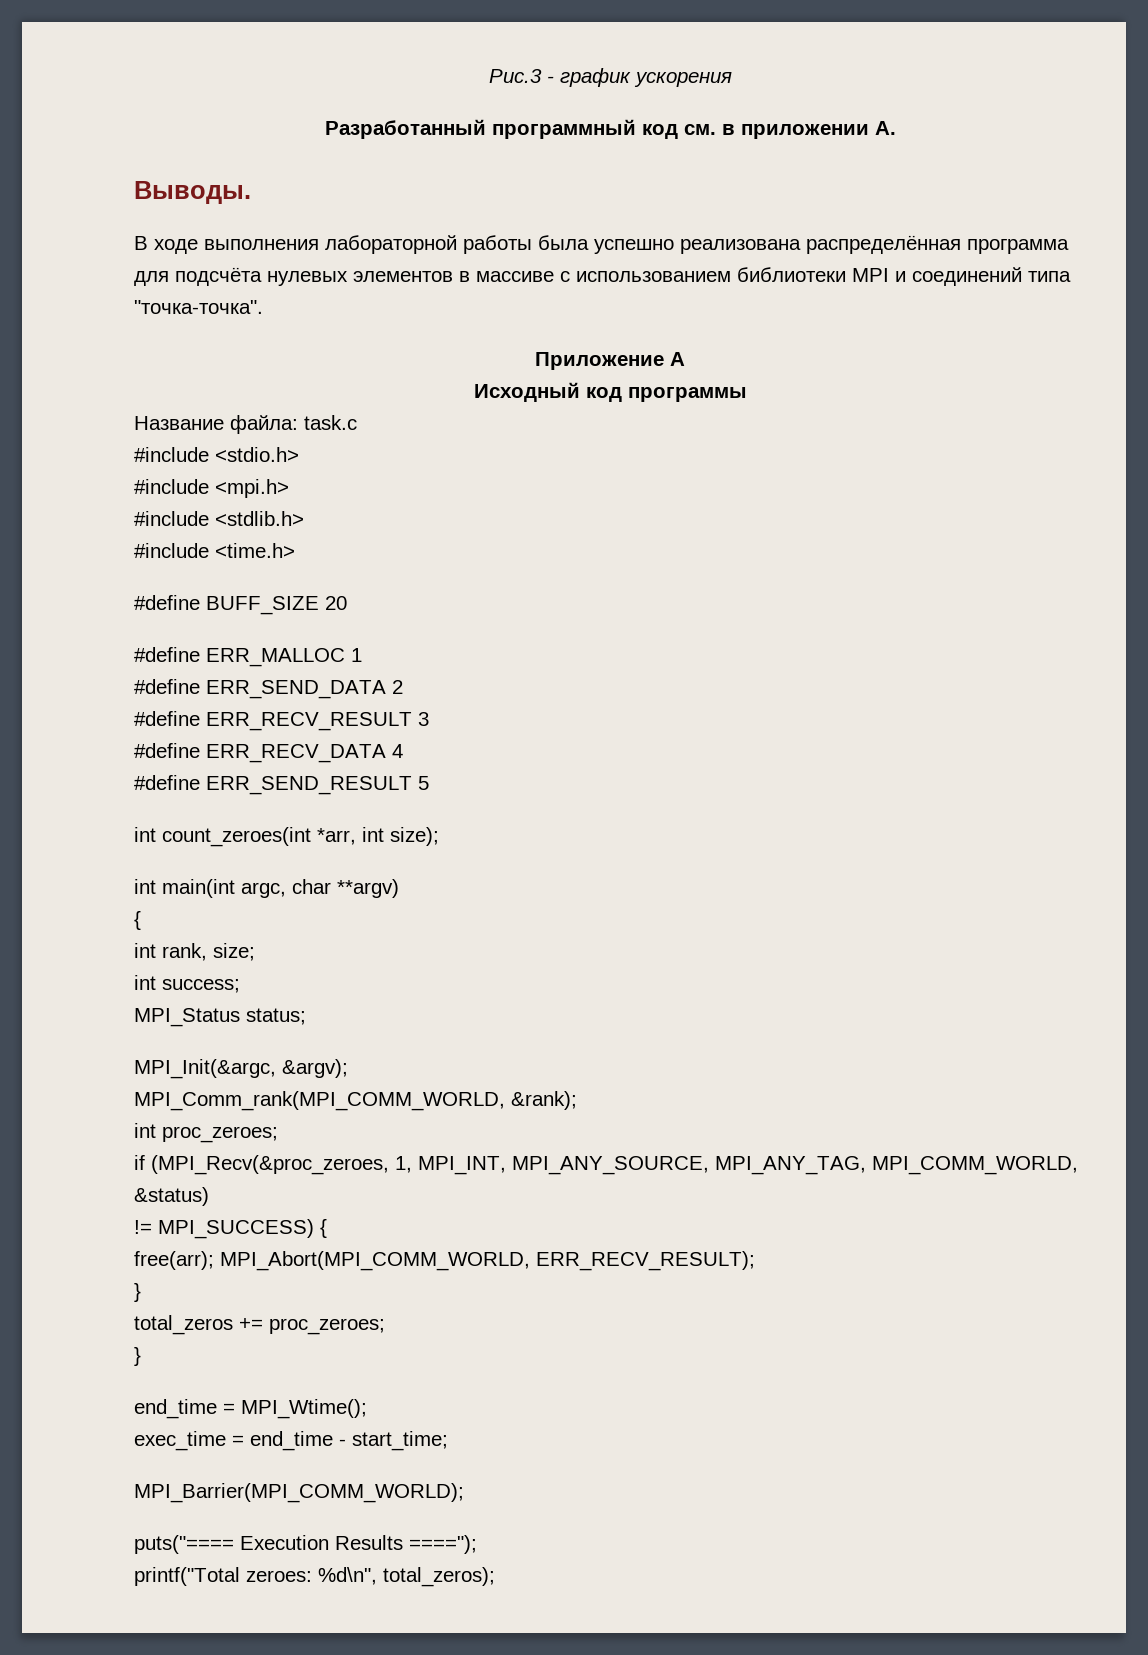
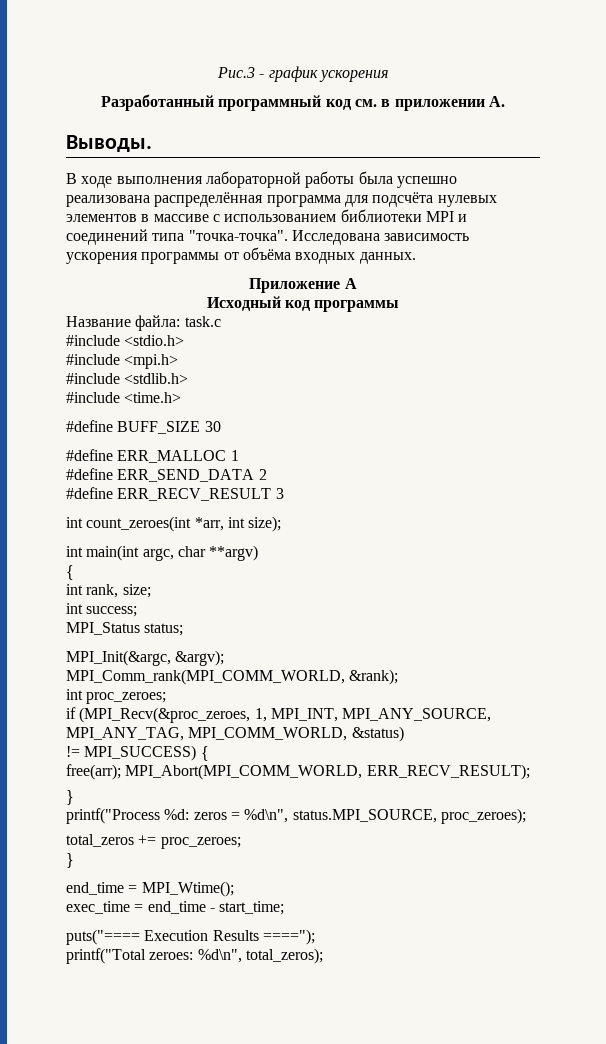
+ Исследована зависимость ускорения программы от объёма входных данных.
- #define BUFF_SIZE 20
+ #define BUFF_SIZE 30
- #define ERR_RECV_DATA 4
- #define ERR_SEND_RESULT 5
+ printf("Process %d: zeros = %d\n", status.MPI_SOURCE, proc_zeroes);
- MPI_Barrier(MPI_COMM_WORLD);

